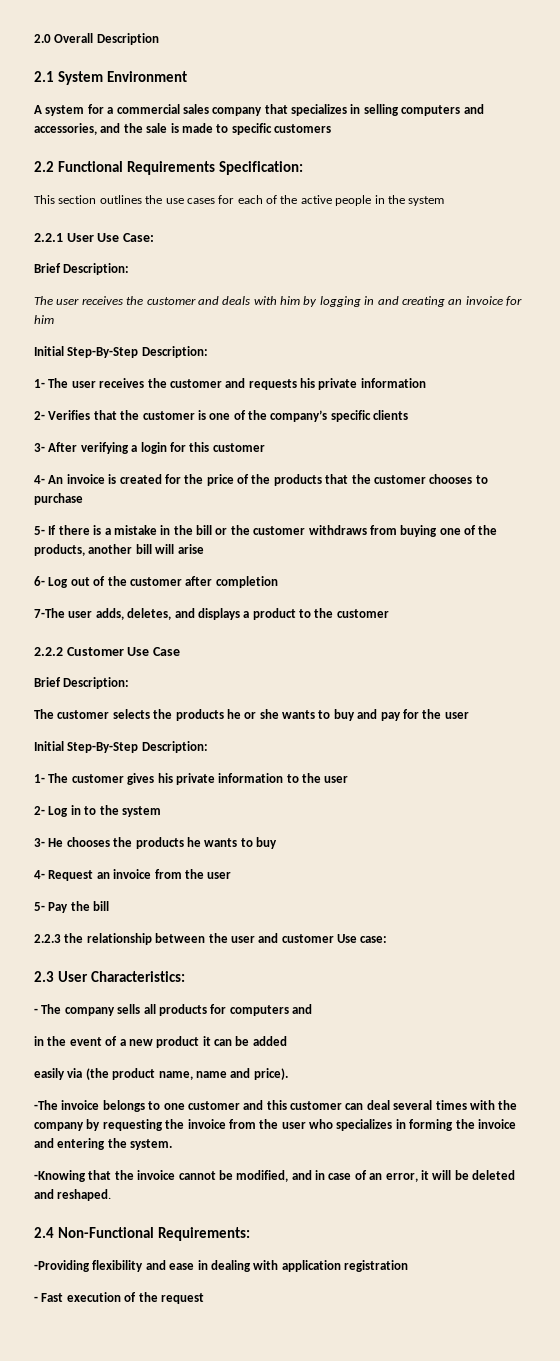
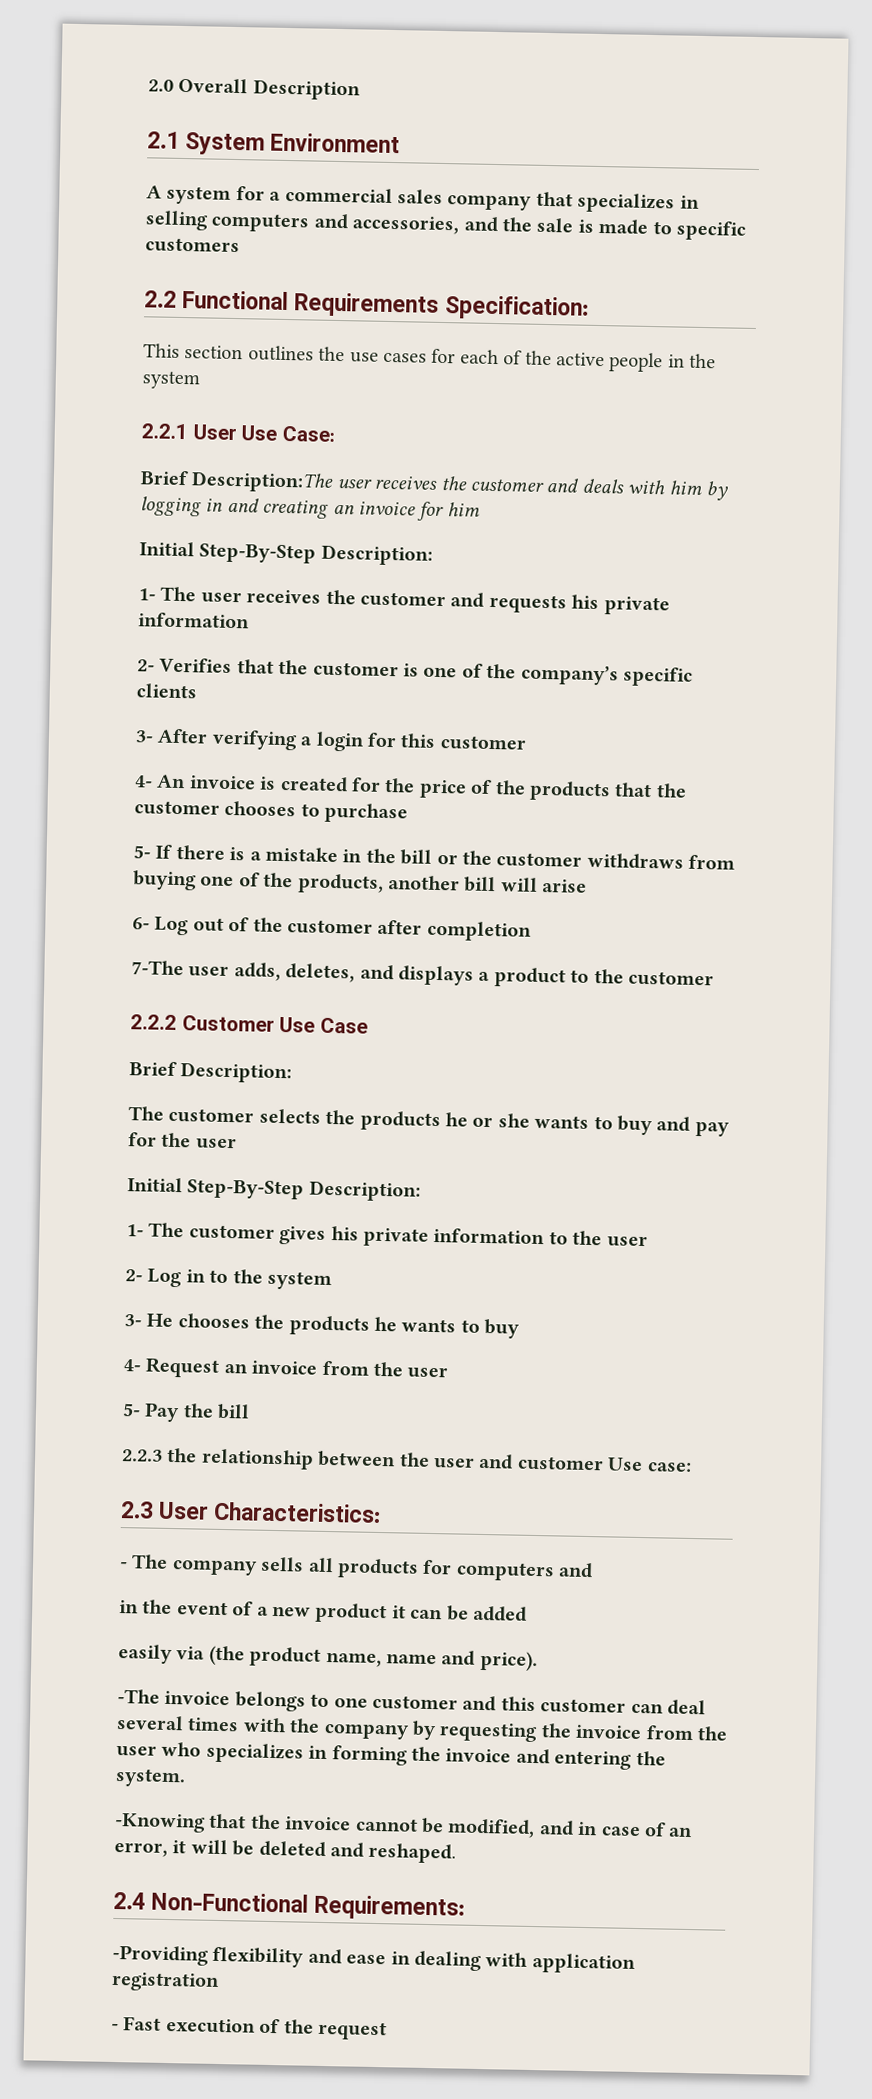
  2.2.1 User Use Case:
- Brief Description:
- The user receives the customer and deals with him by logging in and creating an invoice for him
+ Brief Description:The user receives the customer and deals with him by logging in and creating an invoice for him

